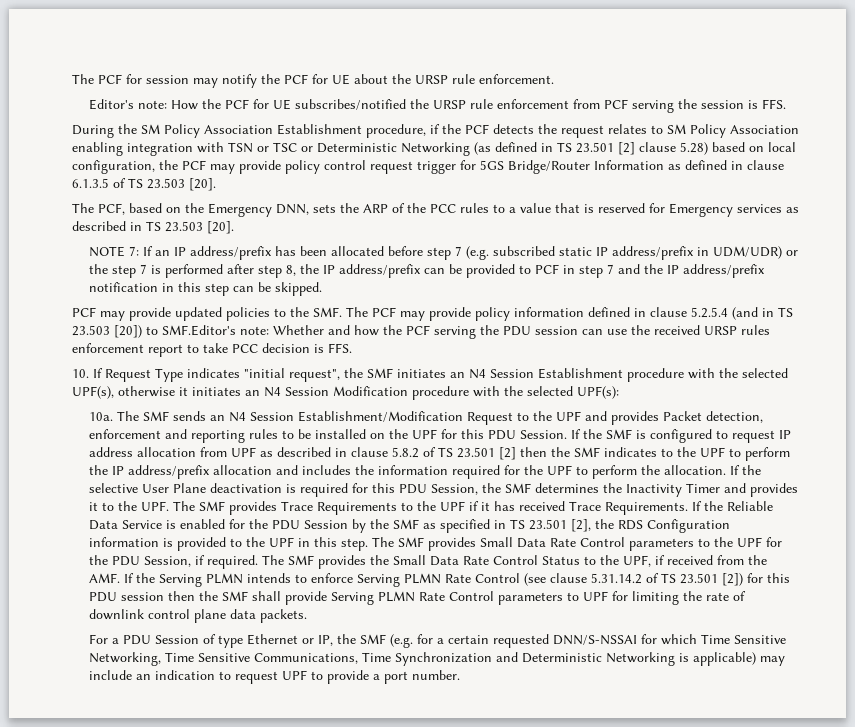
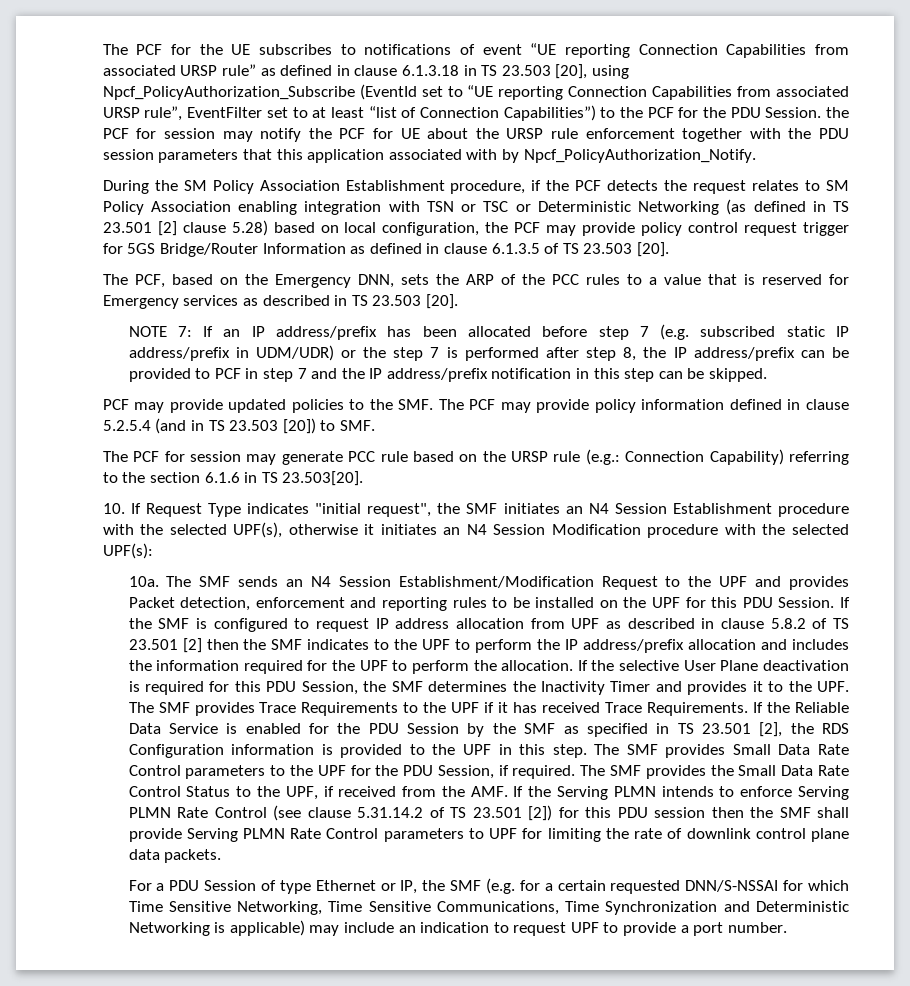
- The PCF for session may notify the PCF for UE about the URSP rule enforcement.
- Editor's note: How the PCF for UE subscribes/notified the URSP rule enforcement from PCF serving the session is FFS.
+ The PCF for the UE subscribes to notifications of event “UE reporting Connection Capabilities from associated URSP rule” as defined in clause 6.1.3.18 in TS 23.503 [20], using Npcf_PolicyAuthorization_Subscribe (EventId set to “UE reporting Connection Capabilities from associated URSP rule”, EventFilter set to at least “list of Connection Capabilities”) to the PCF for the PDU Session. the PCF for session may notify the PCF for UE about the URSP rule enforcement together with the PDU session parameters that this application associated with by Npcf_PolicyAuthorization_Notify.
- PCF may provide updated policies to the SMF. The PCF may provide policy information defined in clause 5.2.5.4 (and in TS 23.503 [20]) to SMF.Editor's note: Whether and how the PCF serving the PDU session can use the received URSP rules enforcement report to take PCC decision is FFS.
+ PCF may provide updated policies to the SMF. The PCF may provide policy information defined in clause 5.2.5.4 (and in TS 23.503 [20]) to SMF.
+ The PCF for session may generate PCC rule based on the URSP rule (e.g.: Connection Capability) referring to the section 6.1.6 in TS 23.503[20].

